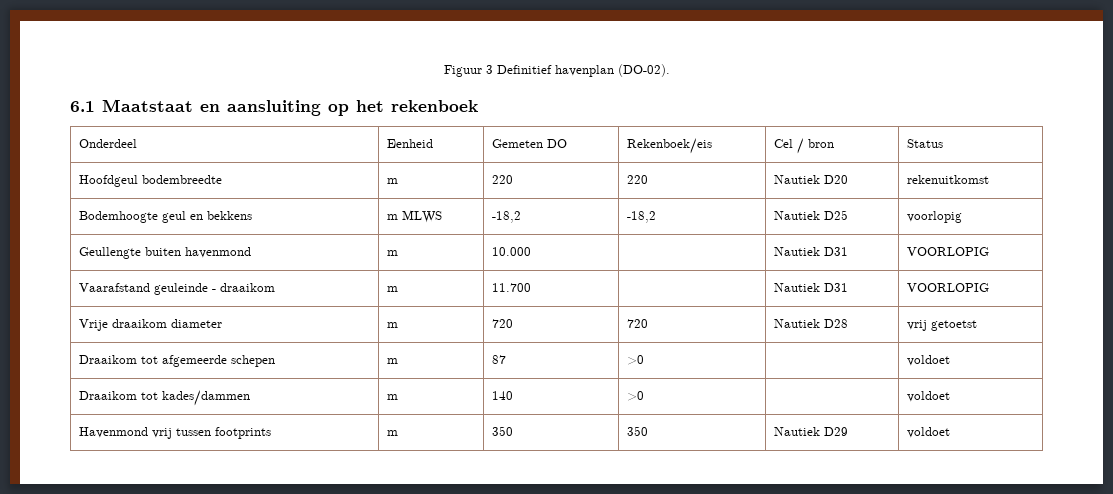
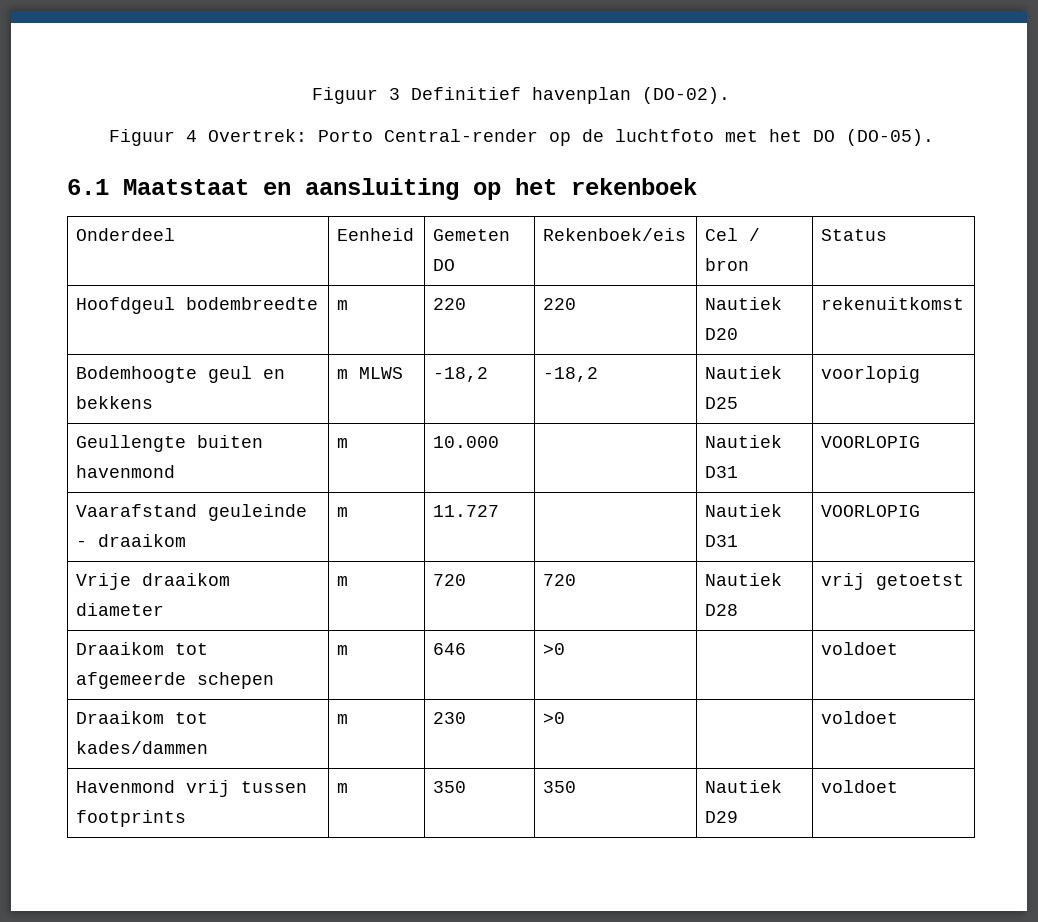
+ Figuur 4 Overtrek: Porto Central-render op de luchtfoto met het DO (DO-05).
- Vaarafstand geuleinde - draaikom | m | 11.700 | | Nautiek D31 | VOORLOPIG
+ Vaarafstand geuleinde - draaikom | m | 11.727 | | Nautiek D31 | VOORLOPIG
- Draaikom tot afgemeerde schepen | m | 87 | >0 | | voldoet
+ Draaikom tot afgemeerde schepen | m | 646 | >0 | | voldoet
- Draaikom tot kades/dammen | m | 140 | >0 | | voldoet
+ Draaikom tot kades/dammen | m | 230 | >0 | | voldoet

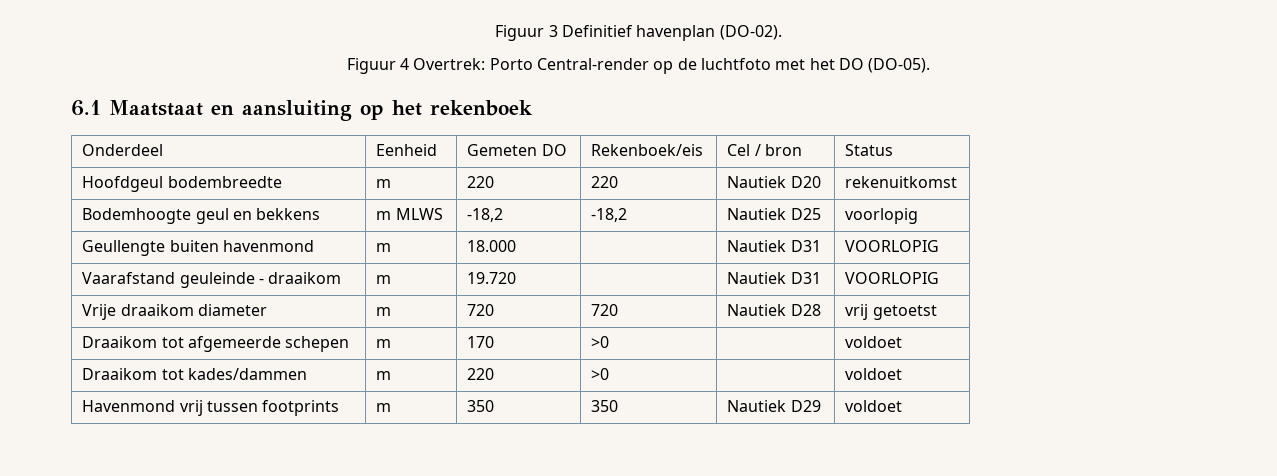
- Geullengte buiten havenmond | m | 10.000 | | Nautiek D31 | VOORLOPIG
+ Geullengte buiten havenmond | m | 18.000 | | Nautiek D31 | VOORLOPIG
- Vaarafstand geuleinde - draaikom | m | 11.727 | | Nautiek D31 | VOORLOPIG
+ Vaarafstand geuleinde - draaikom | m | 19.720 | | Nautiek D31 | VOORLOPIG
- Draaikom tot afgemeerde schepen | m | 646 | >0 | | voldoet
+ Draaikom tot afgemeerde schepen | m | 170 | >0 | | voldoet
- Draaikom tot kades/dammen | m | 230 | >0 | | voldoet
+ Draaikom tot kades/dammen | m | 220 | >0 | | voldoet

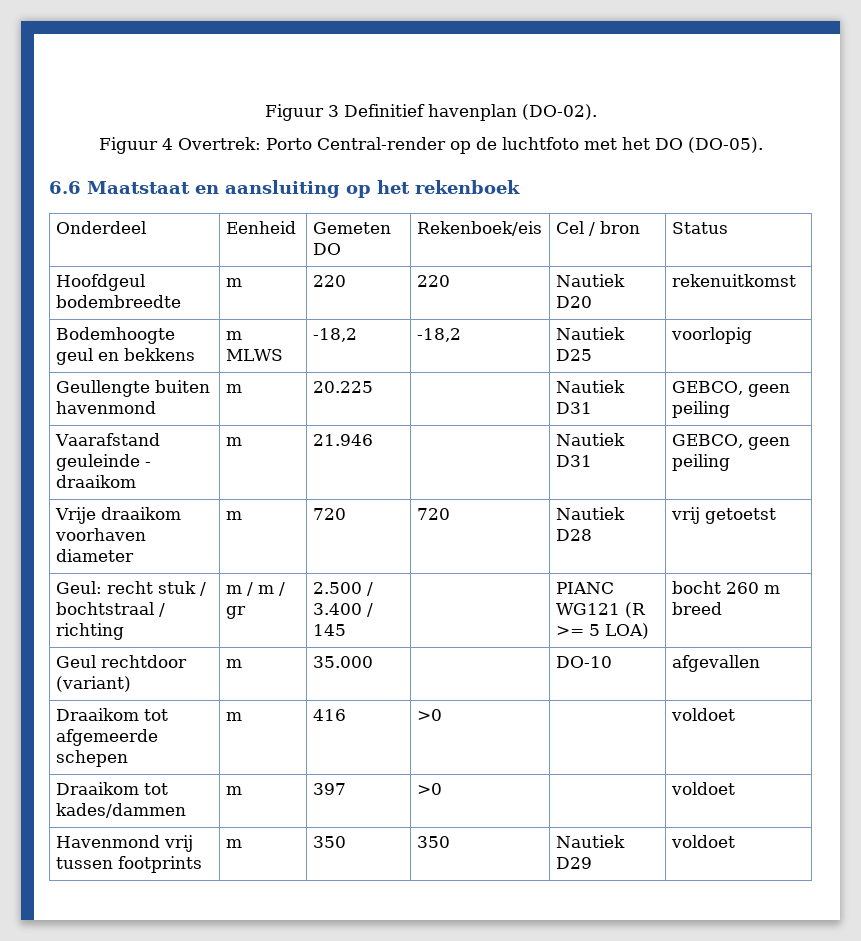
- 6.1 Maatstaat en aansluiting op het rekenboek
+ 6.6 Maatstaat en aansluiting op het rekenboek
- Geullengte buiten havenmond | m | 18.000 | | Nautiek D31 | VOORLOPIG
+ Geullengte buiten havenmond | m | 20.225 | | Nautiek D31 | GEBCO, geen peiling
- Vaarafstand geuleinde - draaikom | m | 19.720 | | Nautiek D31 | VOORLOPIG
+ Vaarafstand geuleinde - draaikom | m | 21.946 | | Nautiek D31 | GEBCO, geen peiling
- Vrije draaikom diameter | m | 720 | 720 | Nautiek D28 | vrij getoetst
+ Vrije draaikom voorhaven diameter | m | 720 | 720 | Nautiek D28 | vrij getoetst
+ Geul: recht stuk / bochtstraal / richting | m / m / gr | 2.500 / 3.400 / 145 | | PIANC WG121 (R >= 5 LOA) | bocht 260 m breed
+ Geul rechtdoor (variant) | m | 35.000 | | DO-10 | afgevallen
- Draaikom tot afgemeerde schepen | m | 170 | >0 | | voldoet
+ Draaikom tot afgemeerde schepen | m | 416 | >0 | | voldoet
- Draaikom tot kades/dammen | m | 220 | >0 | | voldoet
+ Draaikom tot kades/dammen | m | 397 | >0 | | voldoet

